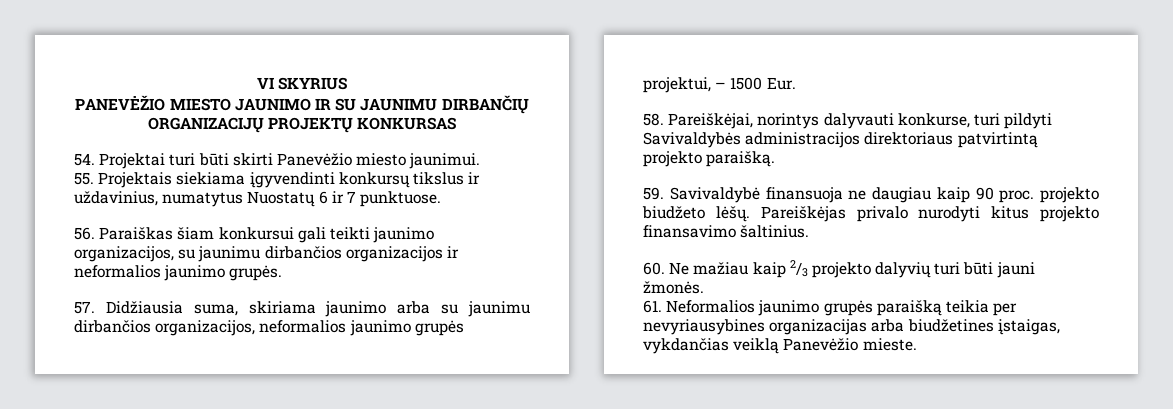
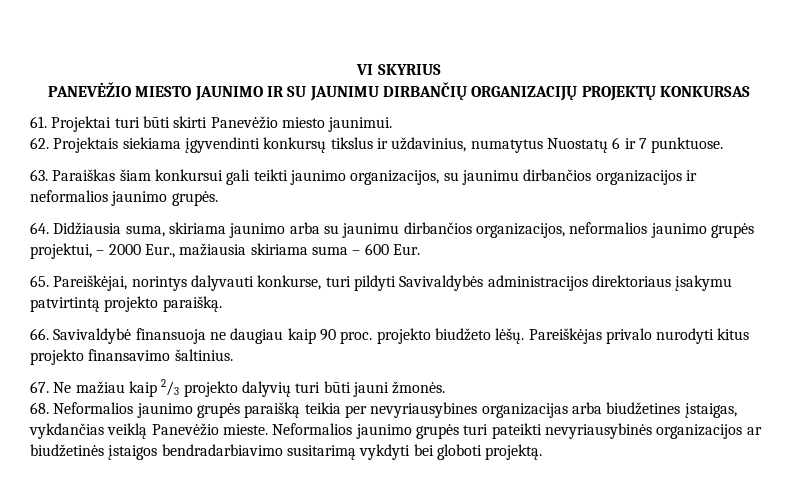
- 54. Projektai turi būti skirti Panevėžio miesto jaunimui.
+ 61. Projektai turi būti skirti Panevėžio miesto jaunimui.
- 55. Projektais siekiama įgyvendinti konkursų tikslus ir uždavinius, numatytus Nuostatų 6 ir 7 punktuose.
+ 62. Projektais siekiama įgyvendinti konkursų tikslus ir uždavinius, numatytus Nuostatų 6 ir 7 punktuose.
- 56. Paraiškas šiam konkursui gali teikti jaunimo organizacijos, su jaunimu dirbančios organizacijos ir neformalios jaunimo grupės.
+ 63. Paraiškas šiam konkursui gali teikti jaunimo organizacijos, su jaunimu dirbančios organizacijos ir neformalios jaunimo grupės.
- 57. Didžiausia suma, skiriama jaunimo arba su jaunimu dirbančios organizacijos, neformalios jaunimo grupės projektui, – 1500 Eur.
+ 64. Didžiausia suma, skiriama jaunimo arba su jaunimu dirbančios organizacijos, neformalios jaunimo grupės projektui, – 2000 Eur., mažiausia skiriama suma – 600 Eur.
- 58. Pareiškėjai, norintys dalyvauti konkurse, turi pildyti Savivaldybės administracijos direktoriaus patvirtintą projekto paraišką.
+ 65. Pareiškėjai, norintys dalyvauti konkurse, turi pildyti Savivaldybės administracijos direktoriaus įsakymu patvirtintą projekto paraišką.
- 59. Savivaldybė finansuoja ne daugiau kaip 90 proc. projekto biudžeto lėšų.
+ 66. Savivaldybė finansuoja ne daugiau kaip 90 proc. projekto biudžeto lėšų.
- 60. Ne mažiau kaip 2/3 projekto dalyvių turi būti jauni žmonės.
+ 67. Ne mažiau kaip 2/3 projekto dalyvių turi būti jauni žmonės.
- 61. Neformalios jaunimo grupės paraišką teikia per nevyriausybines organizacijas arba biudžetines įstaigas, vykdančias veiklą Panevėžio mieste.
+ 68. Neformalios jaunimo grupės paraišką teikia per nevyriausybines organizacijas arba biudžetines įstaigas, vykdančias veiklą Panevėžio mieste.
+ Neformalios jaunimo grupės turi pateikti nevyriausybinės organizacijos ar biudžetinės įstaigos bendradarbiavimo susitarimą vykdyti bei globoti projektą.

